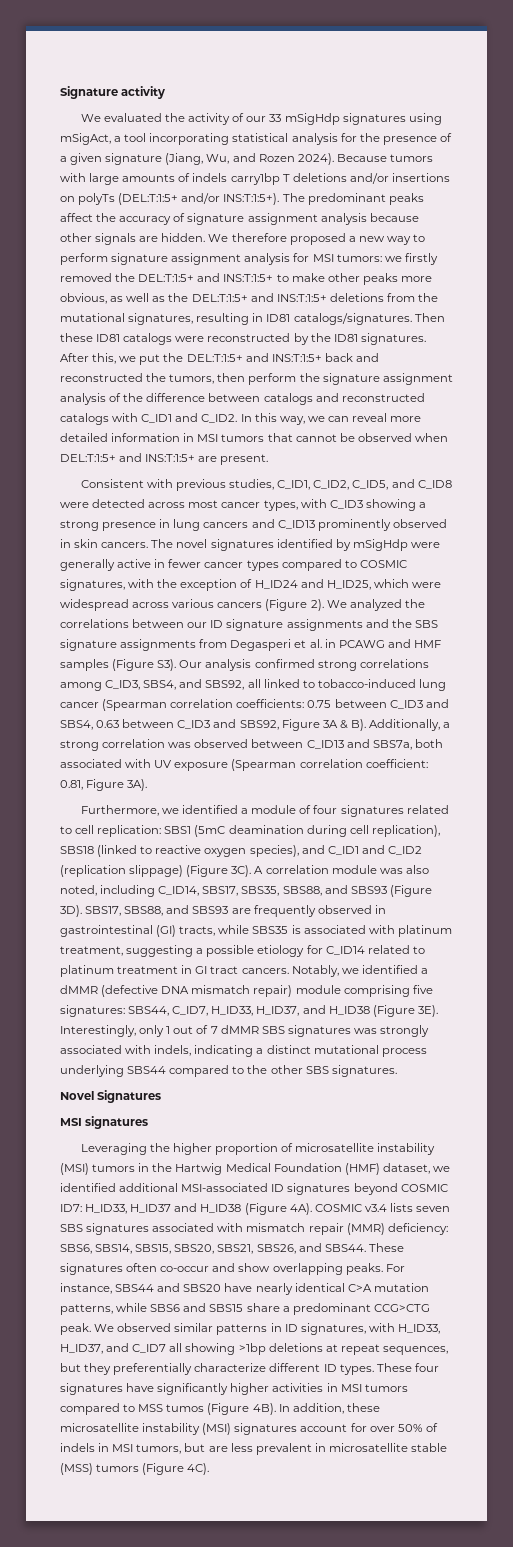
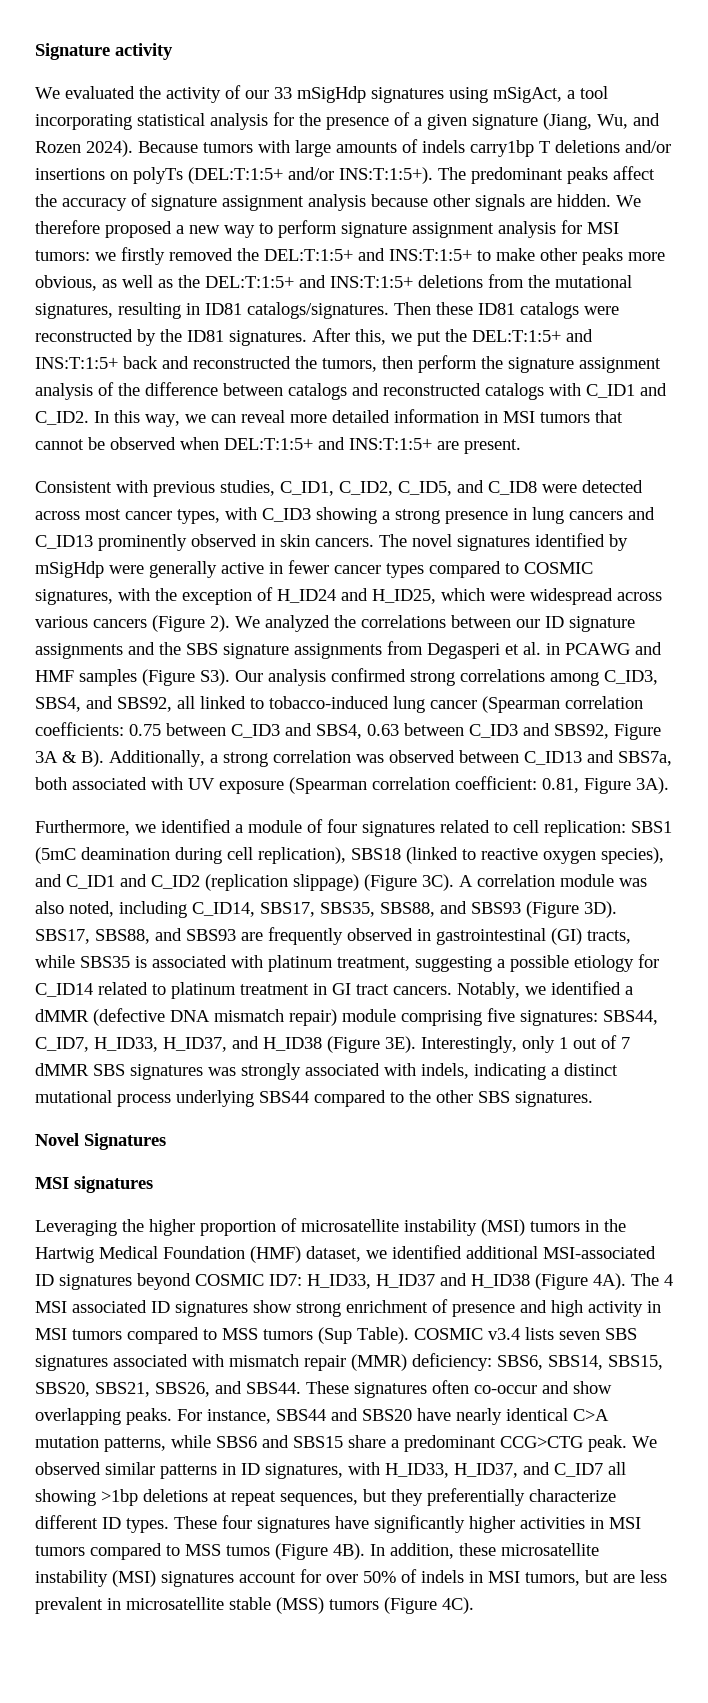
+ The 4 MSI associated ID signatures show strong enrichment of presence and high activity in MSI tumors compared to MSS tumors (Sup Table).

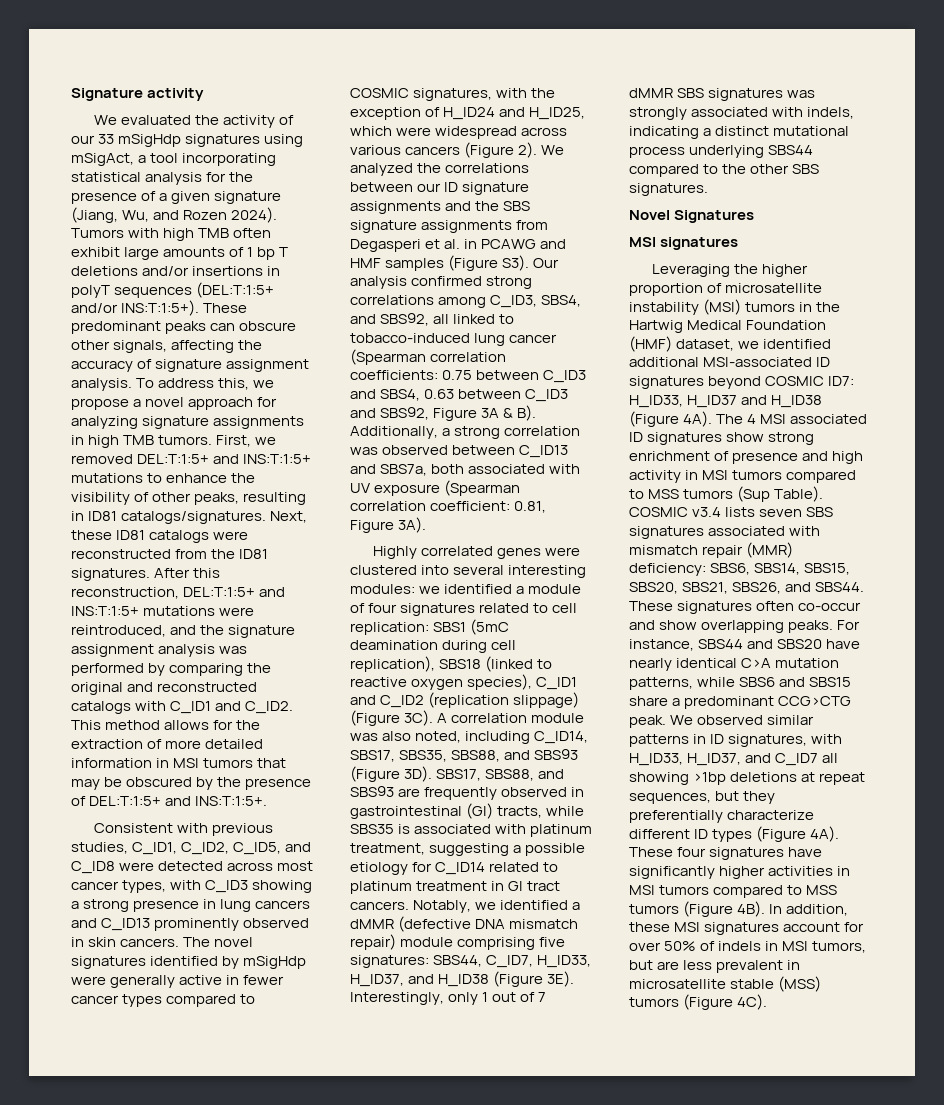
- Because tumors with large amounts of indels carry1bp T deletions and/or insertions on polyTs (DEL:T:1:5+ and/or INS:T:1:5+).
+ Tumors with high TMB often exhibit large amounts of 1 bp T deletions and/or insertions in polyT sequences (DEL:T:1:5+ and/or INS:T:1:5+).
- The predominant peaks affect the accuracy of signature assignment analysis because other signals are hidden. We therefore proposed a new way to perform signature assignment analysis for MSI tumors: we firstly removed the DEL:T:1:5+ and INS:T:1:5+ to make other peaks more obvious, as well as the DEL:T:1:5+ and INS:T:1:5+ deletions from the mutational signatures, resulting in ID81 catalogs/signatures.
+ These predominant peaks can obscure other signals, affecting the accuracy of signature assignment analysis. To address this, we propose a novel approach for analyzing signature assignments in high TMB tumors. First, we removed DEL:T:1:5+ and INS:T:1:5+ mutations to enhance the visibility of other peaks, resulting in ID81 catalogs/signatures.
- Then these ID81 catalogs were reconstructed by the ID81 signatures.
+ Next, these ID81 catalogs were reconstructed from the ID81 signatures.
- After this, we put the DEL:T:1:5+ and INS:T:1:5+ back and reconstructed the tumors, then perform the signature assignment analysis of the difference between catalogs and reconstructed catalogs with C_ID1 and C_ID2.
+ After this reconstruction, DEL:T:1:5+ and INS:T:1:5+ mutations were reintroduced, and the signature assignment analysis was performed by comparing the original and reconstructed catalogs with C_ID1 and C_ID2.
- In this way, we can reveal more detailed information in MSI tumors that cannot be observed when DEL:T:1:5+ and INS:T:1:5+ are present.
+ This method allows for the extraction of more detailed information in MSI tumors that may be obscured by the presence of DEL:T:1:5+ and INS:T:1:5+.
- Furthermore, we identified a module of four signatures related to cell replication: SBS1 (5mC deamination during cell replication), SBS18 (linked to reactive oxygen species), and C_ID1 and C_ID2 (replication slippage) (Figure 3C).
+ Highly correlated genes were clustered into several interesting modules: we identified a module of four signatures related to cell replication: SBS1 (5mC deamination during cell replication), SBS18 (linked to reactive oxygen species), C_ID1 and C_ID2 (replication slippage) (Figure 3C).
- We observed similar patterns in ID signatures, with H_ID33, H_ID37, and C_ID7 all showing >1bp deletions at repeat sequences, but they preferentially characterize different ID types.
+ We observed similar patterns in ID signatures, with H_ID33, H_ID37, and C_ID7 all showing >1bp deletions at repeat sequences, but they preferentially characterize different ID types (Figure 4A).
- These four signatures have significantly higher activities in MSI tumors compared to MSS tumos (Figure 4B).
+ These four signatures have significantly higher activities in MSI tumors compared to MSS tumors (Figure 4B).
- In addition, these microsatellite instability (MSI) signatures account for over 50% of indels in MSI tumors, but are less prevalent in microsatellite stable (MSS) tumors (Figure 4C).
+ In addition, these MSI signatures account for over 50% of indels in MSI tumors, but are less prevalent in microsatellite stable (MSS) tumors (Figure 4C).

